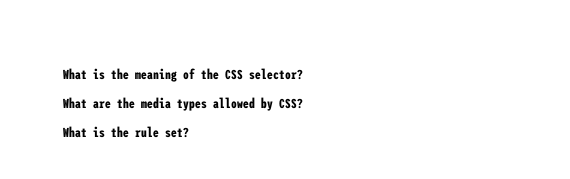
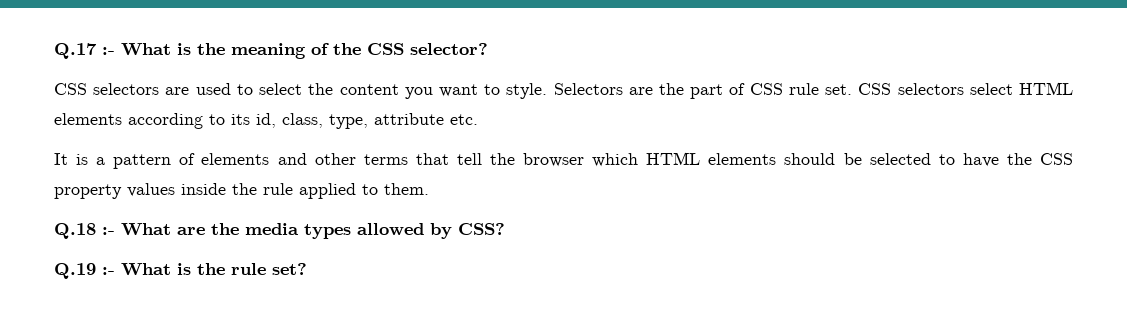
- What is the meaning of the CSS selector?
+ Q.17 :- What is the meaning of the CSS selector?
- What are the media types allowed by CSS?
+ CSS selectors are used to select the content you want to style. Selectors are the part of CSS rule set. CSS selectors select HTML elements according to its id, class, type, attribute etc.
+ It is a pattern of elements and other terms that tell the browser which HTML elements should be selected to have the CSS property values inside the rule applied to them.
+ Q.18 :- What are the media types allowed by CSS?
- What is the rule set?
+ Q.19 :- What is the rule set?

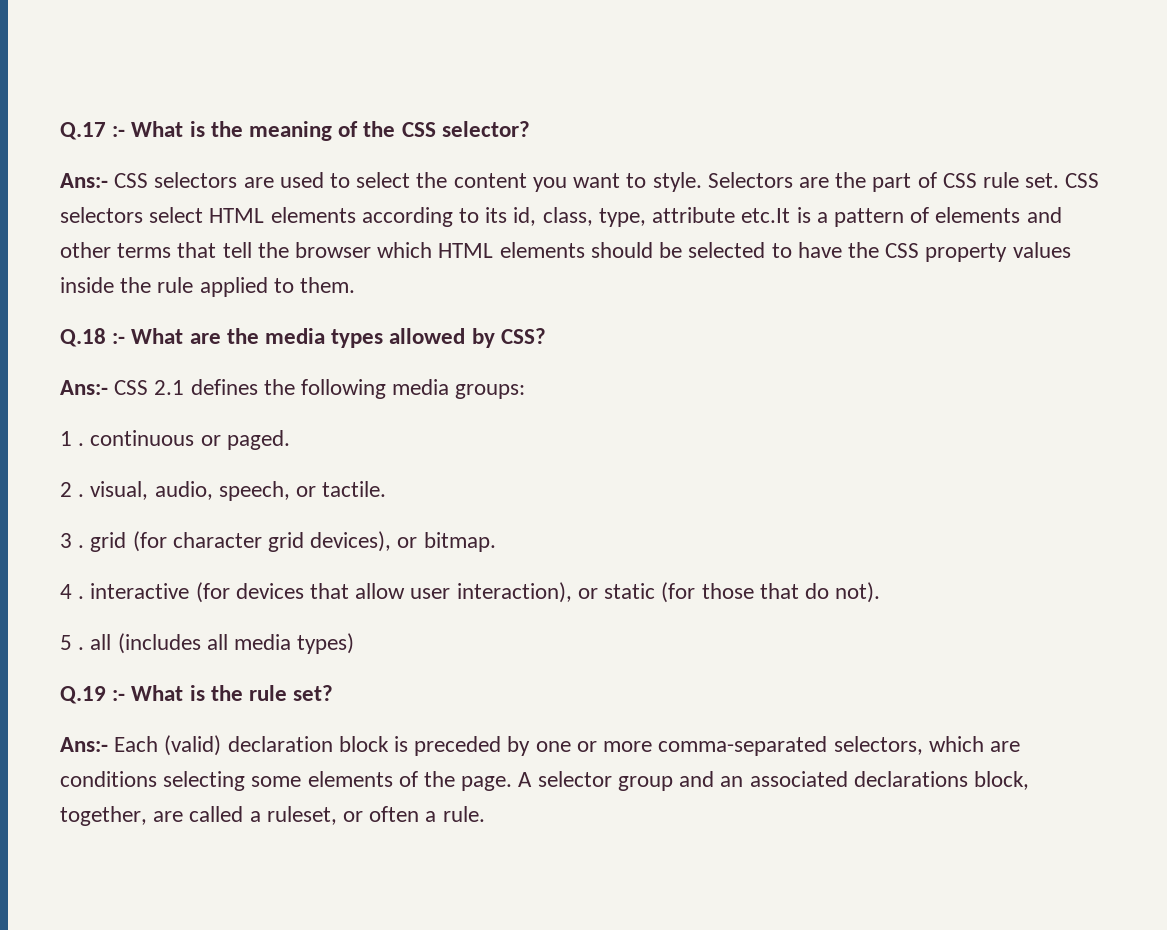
- CSS selectors are used to select the content you want to style.
+ Ans:- CSS selectors are used to select the content you want to style.
- CSS selectors select HTML elements according to its id, class, type, attribute etc.
- It is a pattern of elements and other terms that tell the browser which HTML elements should be selected to have the CSS property values inside the rule applied to them.
+ CSS selectors select HTML elements according to its id, class, type, attribute etc.It is a pattern of elements and other terms that tell the browser which HTML elements should be selected to have the CSS property values inside the rule applied to them.
+ Ans:- CSS 2.1 defines the following media groups:
+ 1 . continuous or paged.
+ 2 . visual, audio, speech, or tactile.
+ 3 . grid (for character grid devices), or bitmap.
+ 4 . interactive (for devices that allow user interaction), or static (for those that do not).
+ 5 . all (includes all media types)
+ Ans:- Each (valid) declaration block is preceded by one or more comma-separated selectors, which are conditions selecting some elements of the page. A selector group and an associated declarations block, together, are called a ruleset, or often a rule.

